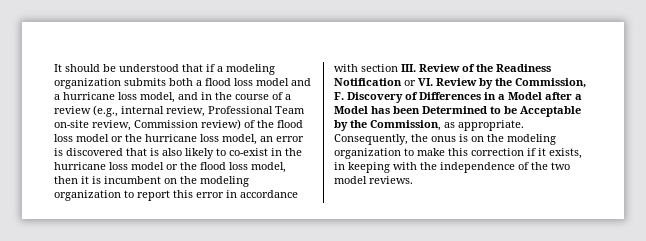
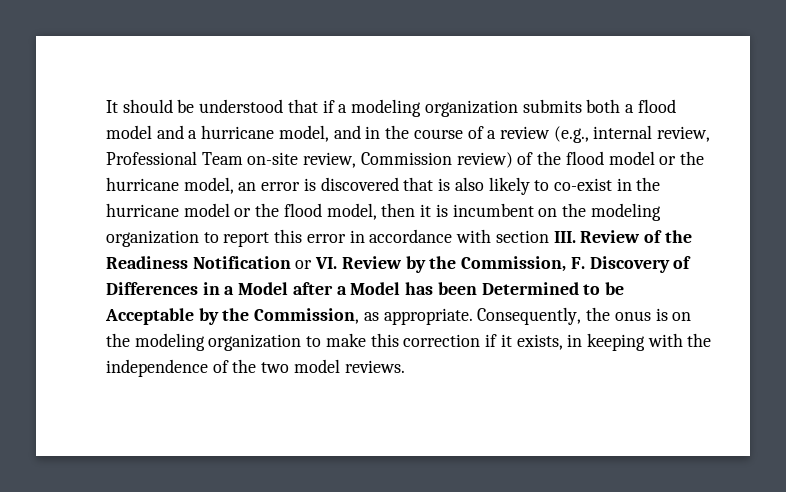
- It should be understood that if a modeling organization submits both a flood loss model and a hurricane loss model, and in the course of a review (e.g., internal review, Professional Team on-site review, Commission review) of the flood loss model or the hurricane loss model, an error is discovered that is also likely to co-exist in the hurricane loss model or the flood loss model, then it is incumbent on the modeling organization to report this error in accordance with section III. Review of the Readiness Notification or VI. Review by the Commission, F. Discovery of Differences in a Model after a Model has been Determined to be Acceptable by the Commission, as appropriate.
+ It should be understood that if a modeling organization submits both a flood model and a hurricane model, and in the course of a review (e.g., internal review, Professional Team on-site review, Commission review) of the flood model or the hurricane model, an error is discovered that is also likely to co-exist in the hurricane model or the flood model, then it is incumbent on the modeling organization to report this error in accordance with section III. Review of the Readiness Notification or VI. Review by the Commission, F. Discovery of Differences in a Model after a Model has been Determined to be Acceptable by the Commission, as appropriate.

